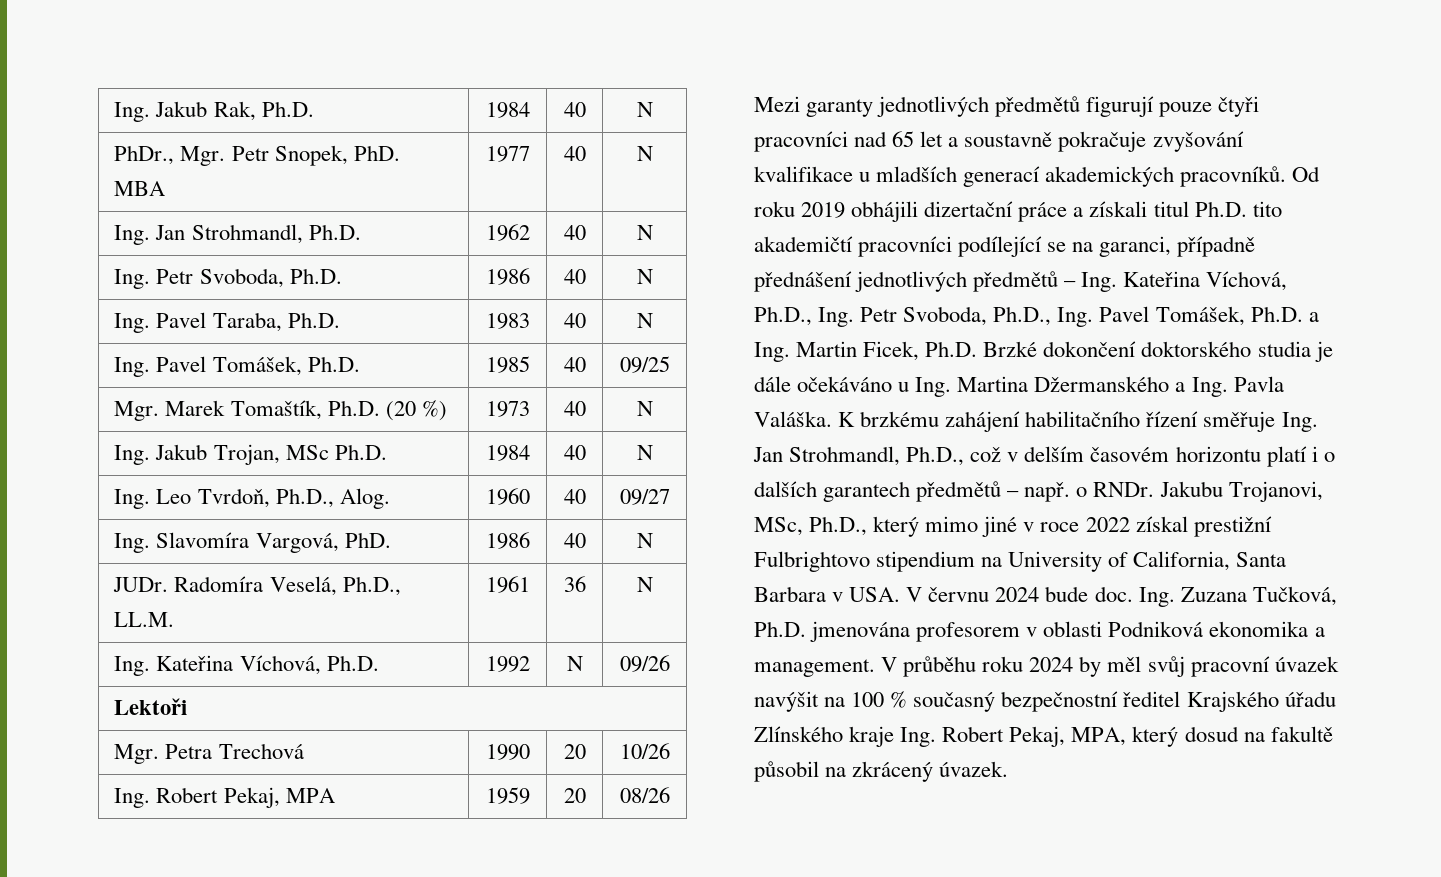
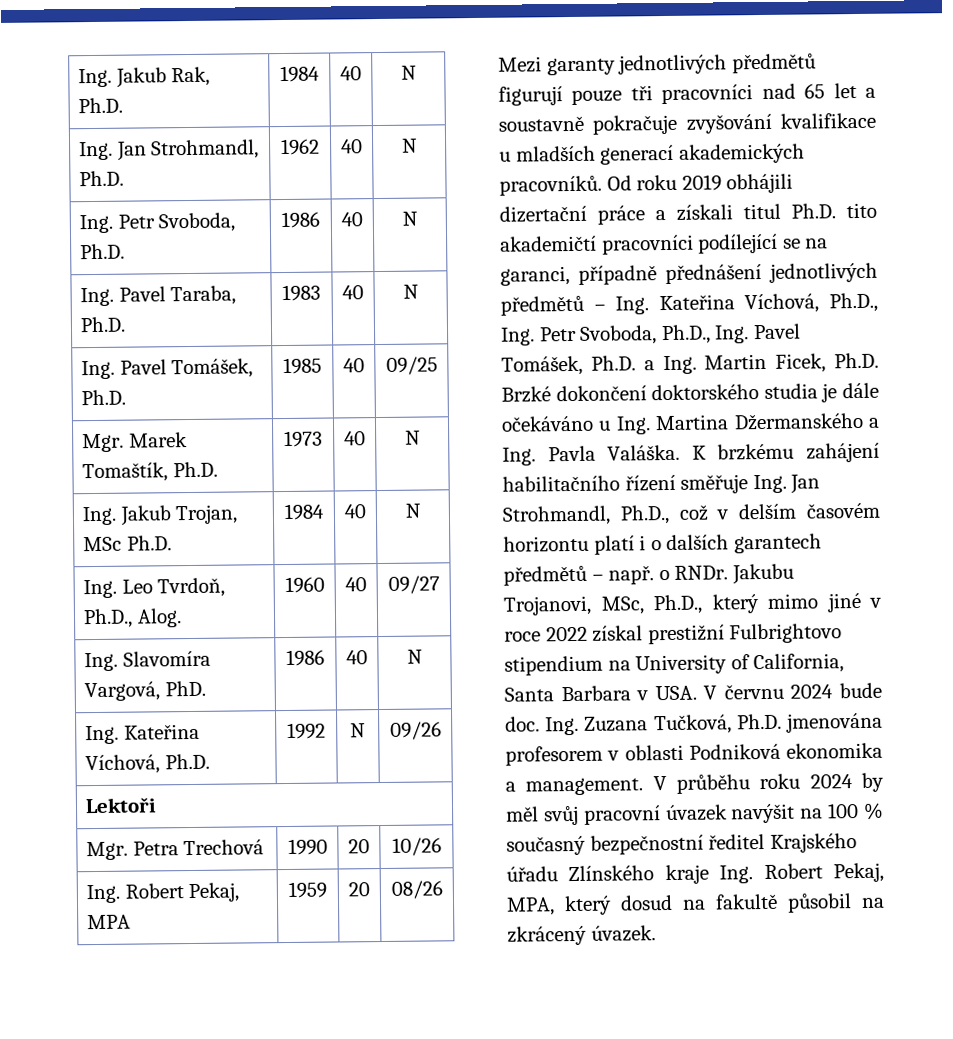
- PhDr., Mgr. Petr Snopek, PhD. MBA | 1977 | 40 | N
- Mgr. Marek Tomaštík, Ph.D. (20 %) | 1973 | 40 | N
+ Mgr. Marek Tomaštík, Ph.D. | 1973 | 40 | N
- JUDr. Radomíra Veselá, Ph.D., LL.M. | 1961 | 36 | N
- Mezi garanty jednotlivých předmětů figurují pouze čtyři pracovníci nad 65 let a soustavně pokračuje zvyšování kvalifikace u mladších generací akademických pracovníků.
+ Mezi garanty jednotlivých předmětů figurují pouze tři pracovníci nad 65 let a soustavně pokračuje zvyšování kvalifikace u mladších generací akademických pracovníků.

